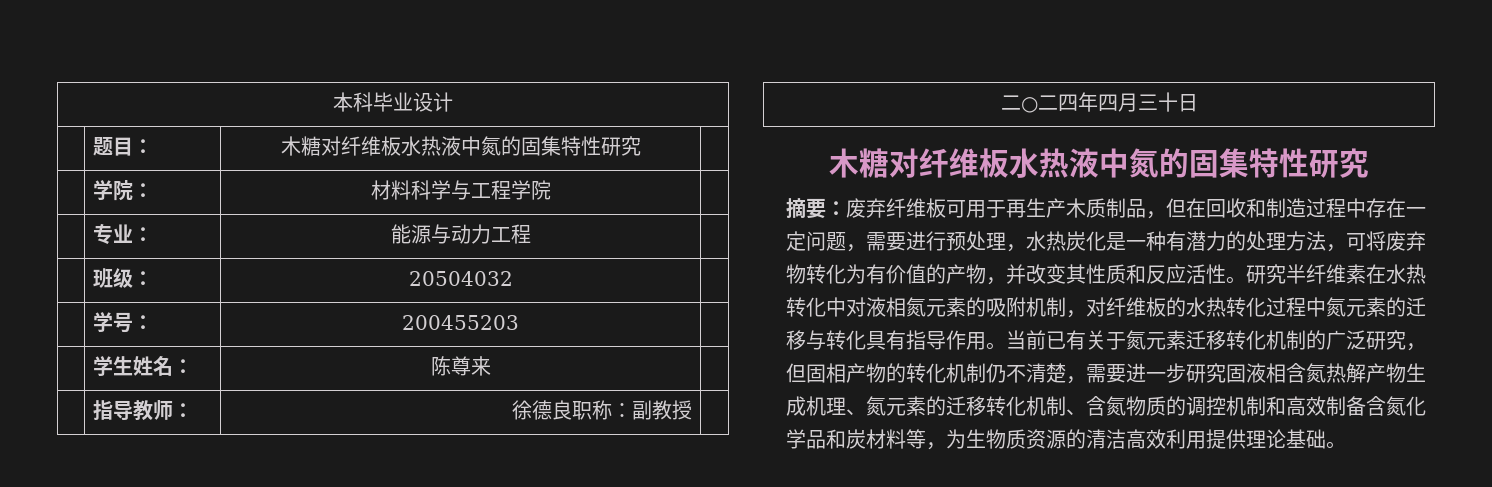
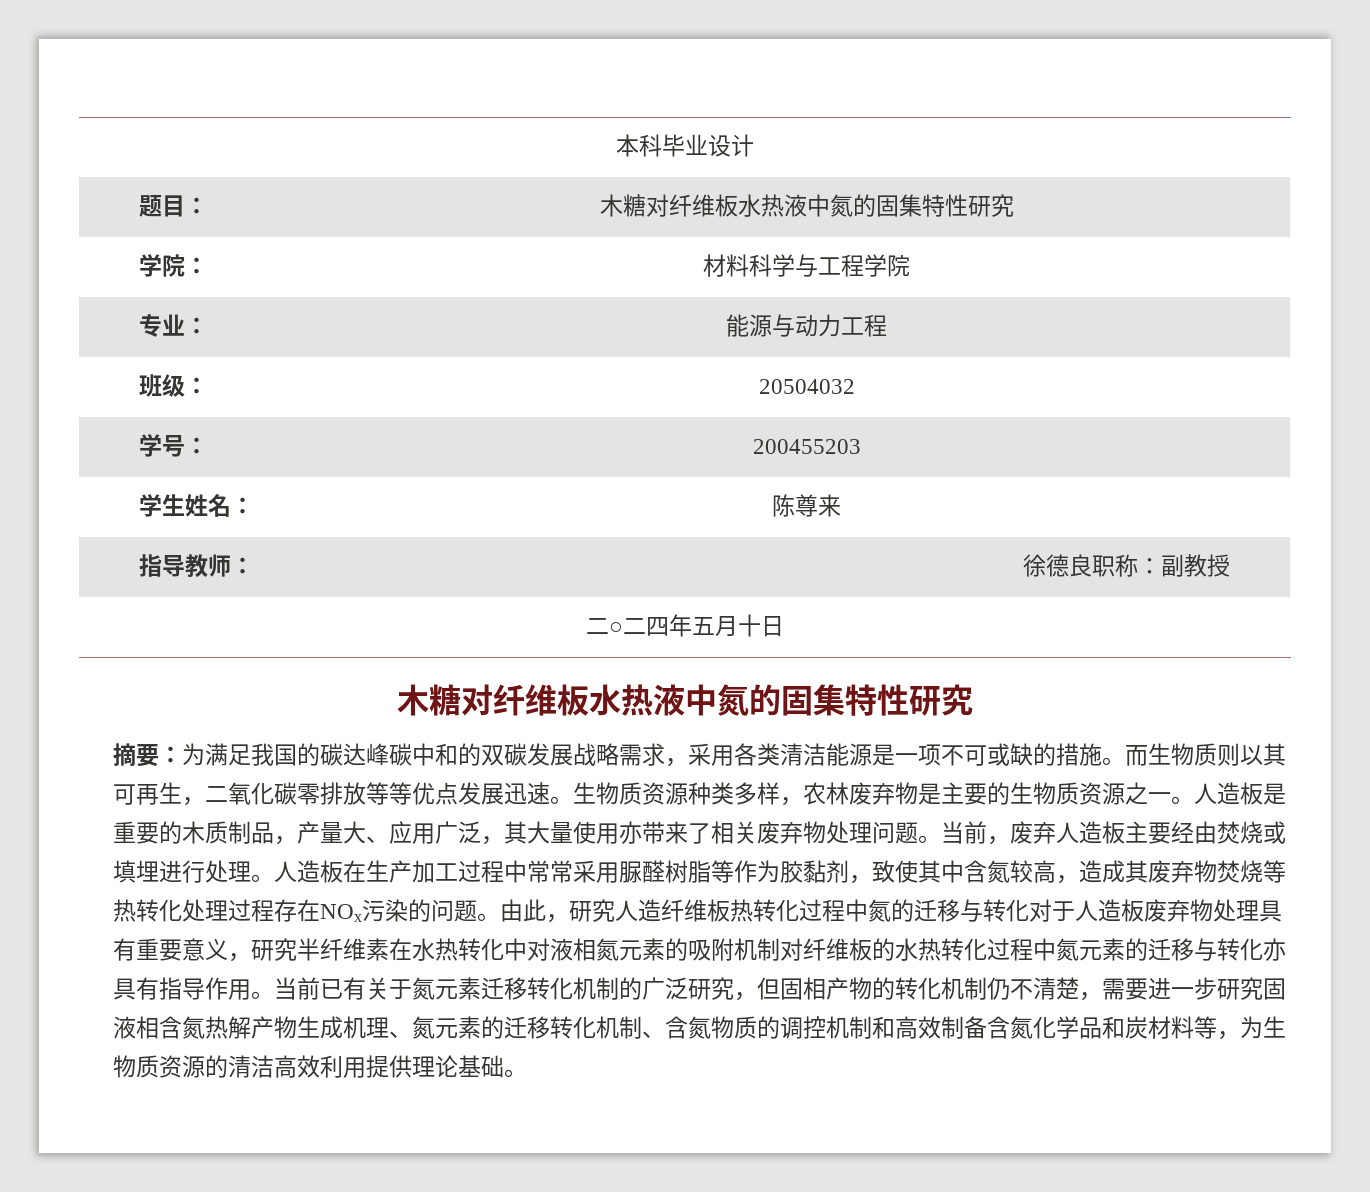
- 二○二四年四月三十日
+ 二○二四年五月十日
- 摘要：废弃纤维板可用于再生产木质制品，但在回收和制造过程中存在一定问题，需要进行预处理，水热炭化是一种有潜力的处理方法，可将废弃物转化为有价值的产物，并改变其性质和反应活性。研究半纤维素在水热转化中对液相氮元素的吸附机制，对纤维板的水热转化过程中氮元素的迁移与转化具有指导作用。
+ 摘要：为满足我国的碳达峰碳中和的双碳发展战略需求，采用各类清洁能源是一项不可或缺的措施。而生物质则以其可再生，二氧化碳零排放等等优点发展迅速。生物质资源种类多样，农林废弃物是主要的生物质资源之一。人造板是重要的木质制品，产量大、应用广泛，其大量使用亦带来了相关废弃物处理问题。当前，废弃人造板主要经由焚烧或填埋进行处理。人造板在生产加工过程中常常采用脲醛树脂等作为胶黏剂，致使其中含氮较高，造成其废弃物焚烧等热转化处理过程存在NOx污染的问题。由此，研究人造纤维板热转化过程中氮的迁移与转化对于人造板废弃物处理具有重要意义，研究半纤维素在水热转化中对液相氮元素的吸附机制对纤维板的水热转化过程中氮元素的迁移与转化亦具有指导作用。

